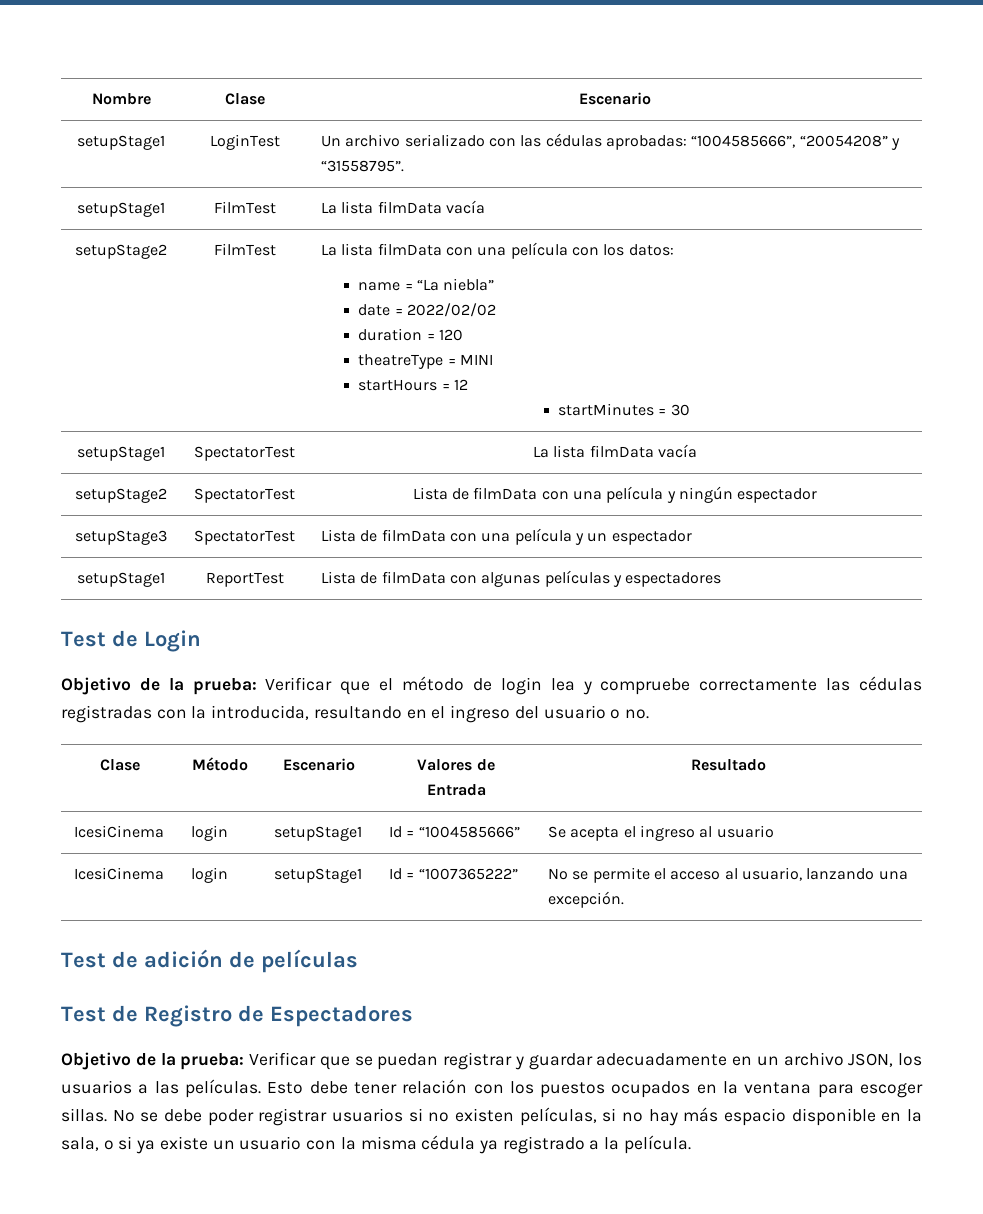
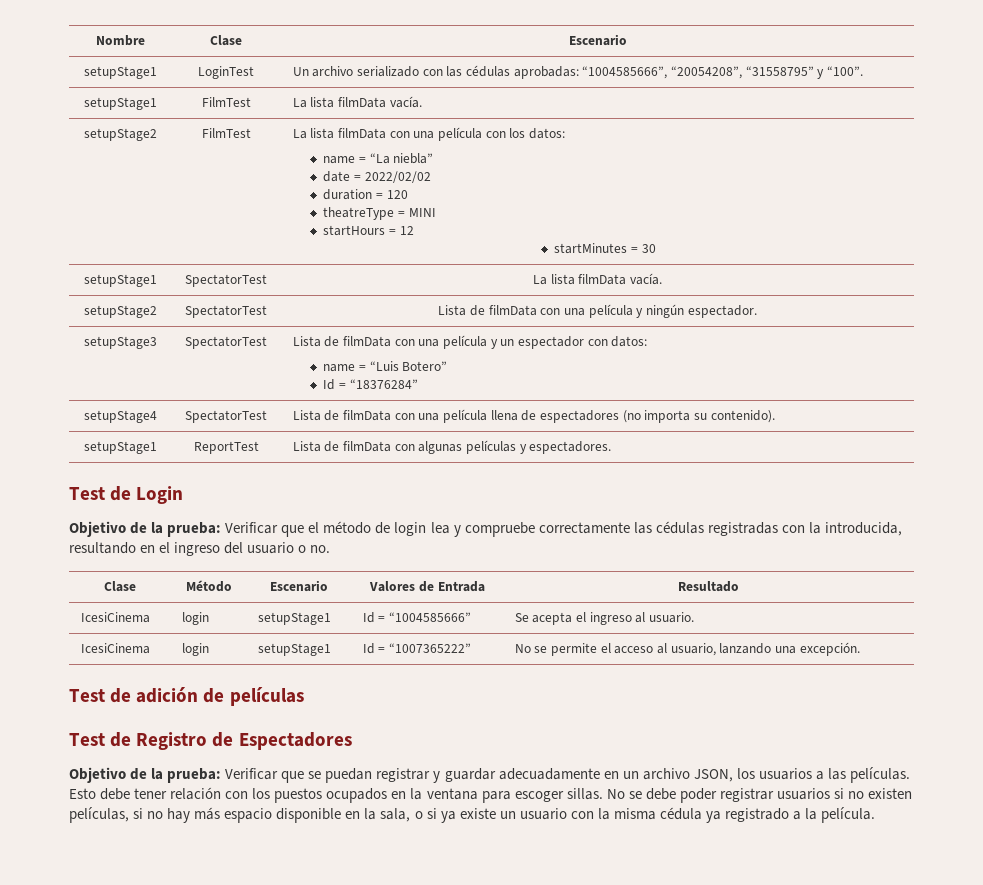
- setupStage1 | LoginTest | Un archivo serializado con las cédulas aprobadas: “1004585666”, “20054208” y “31558795”.
+ setupStage1 | LoginTest | Un archivo serializado con las cédulas aprobadas: “1004585666”, “20054208”, “31558795” y “100”.
- setupStage1 | FilmTest | La lista filmData vacía
+ setupStage1 | FilmTest | La lista filmData vacía.
- setupStage1 | SpectatorTest | La lista filmData vacía
+ setupStage1 | SpectatorTest | La lista filmData vacía.
- setupStage2 | SpectatorTest | Lista de filmData con una película y ningún espectador
+ setupStage2 | SpectatorTest | Lista de filmData con una película y ningún espectador.
- setupStage3 | SpectatorTest | Lista de filmData con una película y un espectador
+ setupStage3 | SpectatorTest | Lista de filmData con una película y un espectador con datos:
+ name = “Luis Botero”
+ Id = “18376284”
+ setupStage4 | SpectatorTest | Lista de filmData con una película llena de espectadores (no importa su contenido).
- setupStage1 | ReportTest | Lista de filmData con algunas películas y espectadores
+ setupStage1 | ReportTest | Lista de filmData con algunas películas y espectadores.
- IcesiCinema | login | setupStage1 | Id = “1004585666” | Se acepta el ingreso al usuario
+ IcesiCinema | login | setupStage1 | Id = “1004585666” | Se acepta el ingreso al usuario.

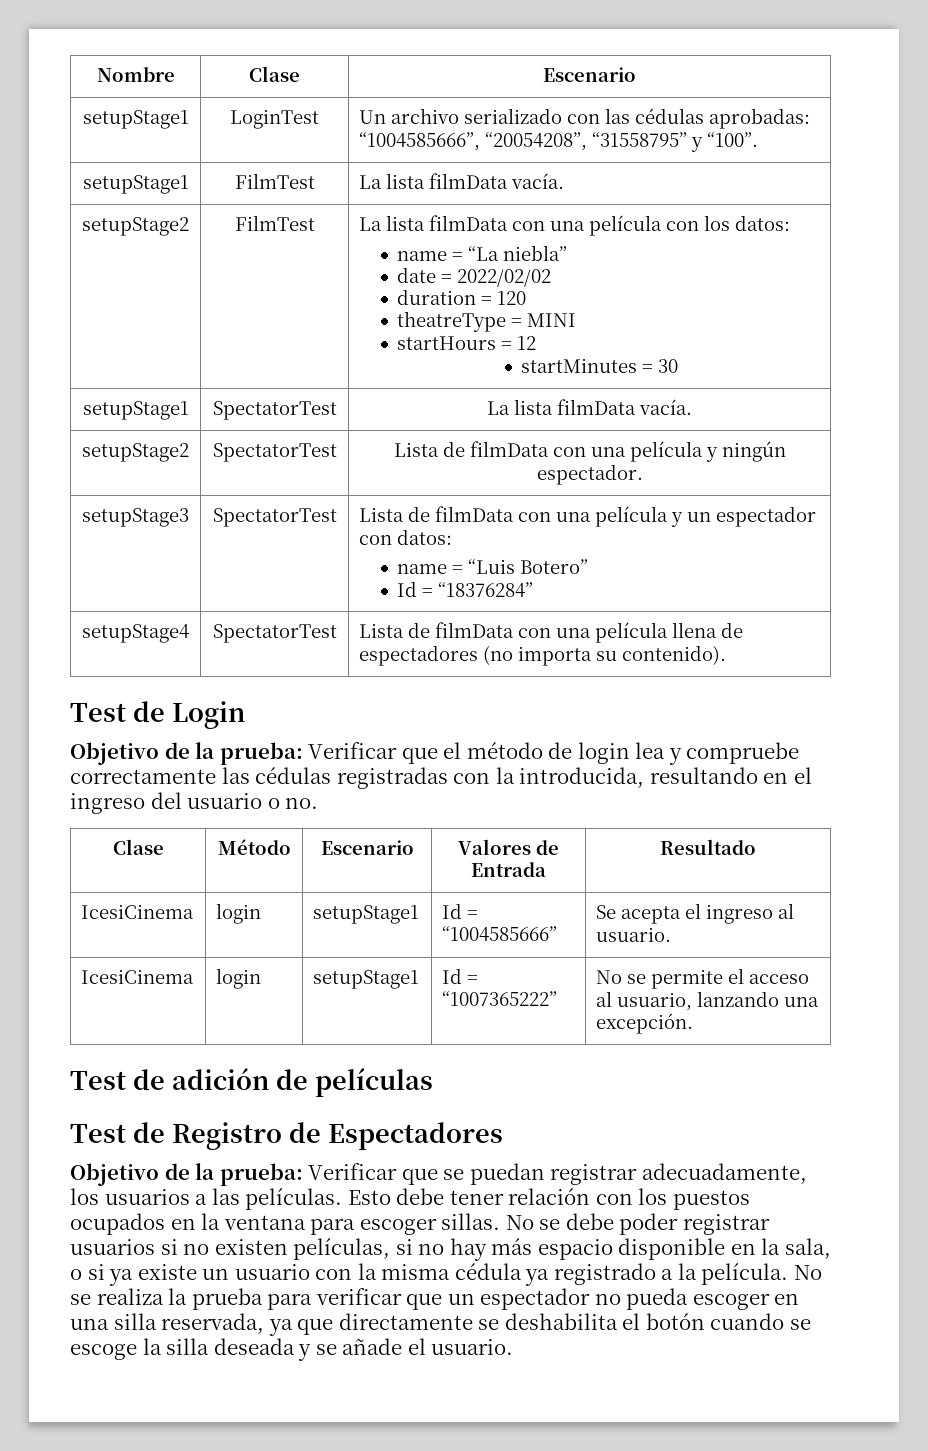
- setupStage1 | ReportTest | Lista de filmData con algunas películas y espectadores.
- Objetivo de la prueba: Verificar que se puedan registrar y guardar adecuadamente en un archivo JSON, los usuarios a las películas.
+ Objetivo de la prueba: Verificar que se puedan registrar adecuadamente, los usuarios a las películas.
+ No se realiza la prueba para verificar que un espectador no pueda escoger en una silla reservada, ya que directamente se deshabilita el botón cuando se escoge la silla deseada y se añade el usuario.

